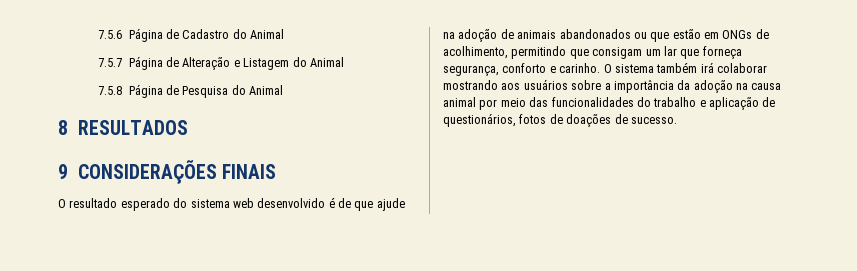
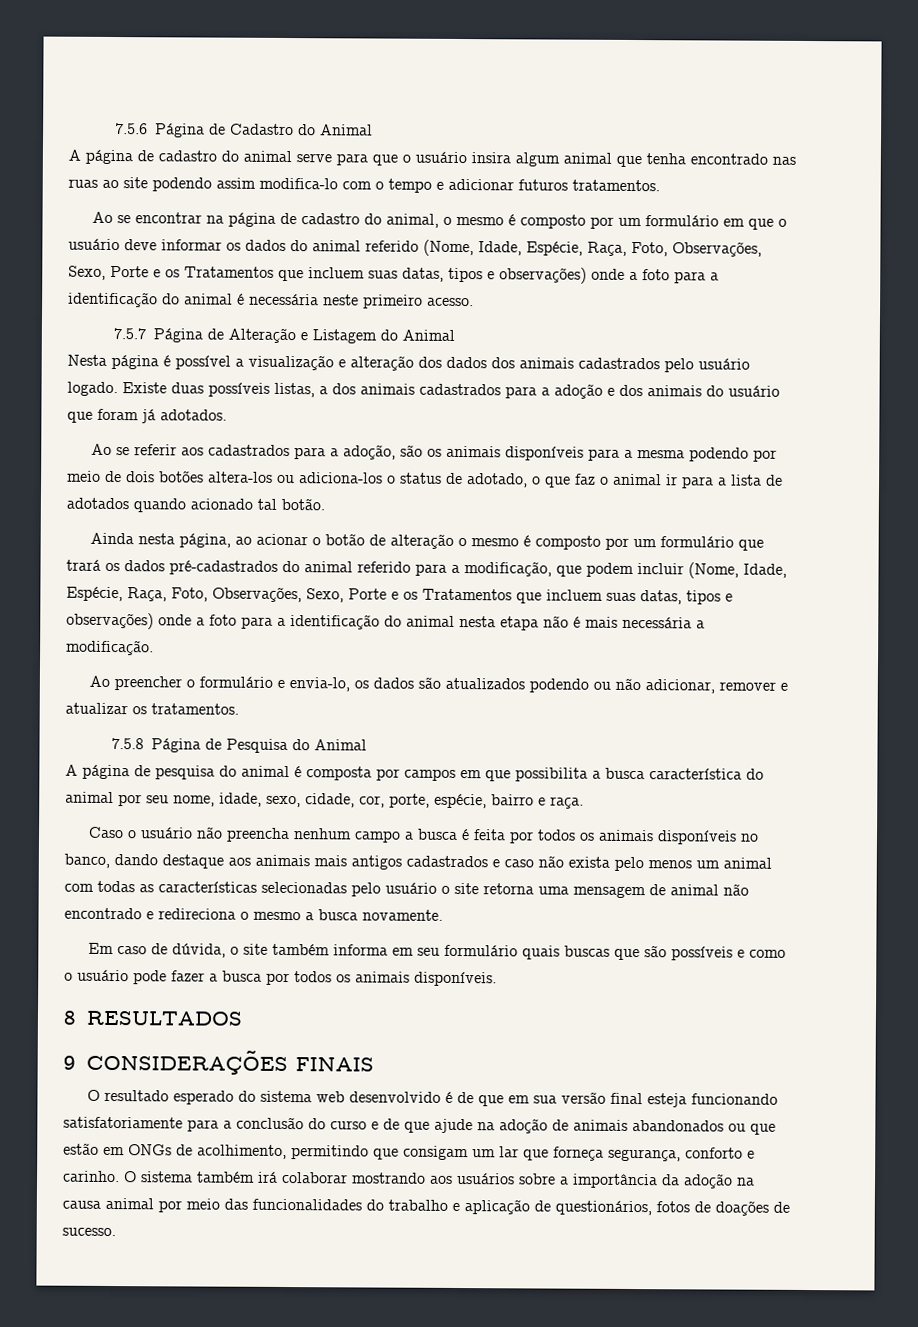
+ A página de cadastro do animal serve para que o usuário insira algum animal que tenha encontrado nas ruas ao site podendo assim modifica-lo com o tempo e adicionar futuros tratamentos.
+ Ao se encontrar na página de cadastro do animal, o mesmo é composto por um formulário em que o usuário deve informar os dados do animal referido (Nome, Idade, Espécie, Raça, Foto, Observações, Sexo, Porte e os Tratamentos que incluem suas datas, tipos e observações) onde a foto para a identificação do animal é necessária neste primeiro acesso.
+ Nesta página é possível a visualização e alteração dos dados dos animais cadastrados pelo usuário logado. Existe duas possíveis listas, a dos animais cadastrados para a adoção e dos animais do usuário que foram já adotados.
+ Ao se referir aos cadastrados para a adoção, são os animais disponíveis para a mesma podendo por meio de dois botões altera-los ou adiciona-los o status de adotado, o que faz o animal ir para a lista de adotados quando acionado tal botão.
+ Ainda nesta página, ao acionar o botão de alteração o mesmo é composto por um formulário que trará os dados pré-cadastrados do animal referido para a modificação, que podem incluir (Nome, Idade, Espécie, Raça, Foto, Observações, Sexo, Porte e os Tratamentos que incluem suas datas, tipos e observações) onde a foto para a identificação do animal nesta etapa não é mais necessária a modificação.
+ Ao preencher o formulário e envia-lo, os dados são atualizados podendo ou não adicionar, remover e atualizar os tratamentos.
+ A página de pesquisa do animal é composta por campos em que possibilita a busca característica do animal por seu nome, idade, sexo, cidade, cor, porte, espécie, bairro e raça.
+ Caso o usuário não preencha nenhum campo a busca é feita por todos os animais disponíveis no banco, dando destaque aos animais mais antigos cadastrados e caso não exista pelo menos um animal com todas as características selecionadas pelo usuário o site retorna uma mensagem de animal não encontrado e redireciona o mesmo a busca novamente.
+ Em caso de dúvida, o site também informa em seu formulário quais buscas que são possíveis e como o usuário pode fazer a busca por todos os animais disponíveis.
- O resultado esperado do sistema web desenvolvido é de que ajude na adoção de animais abandonados ou que estão em ONGs de acolhimento, permitindo que consigam um lar que forneça segurança, conforto e carinho.
+ O resultado esperado do sistema web desenvolvido é de que em sua versão final esteja funcionando satisfatoriamente para a conclusão do curso e de que ajude na adoção de animais abandonados ou que estão em ONGs de acolhimento, permitindo que consigam um lar que forneça segurança, conforto e carinho.

